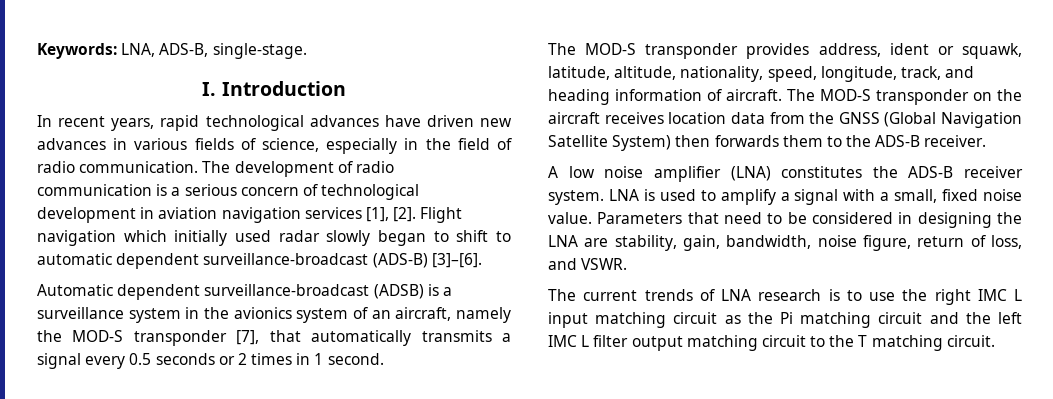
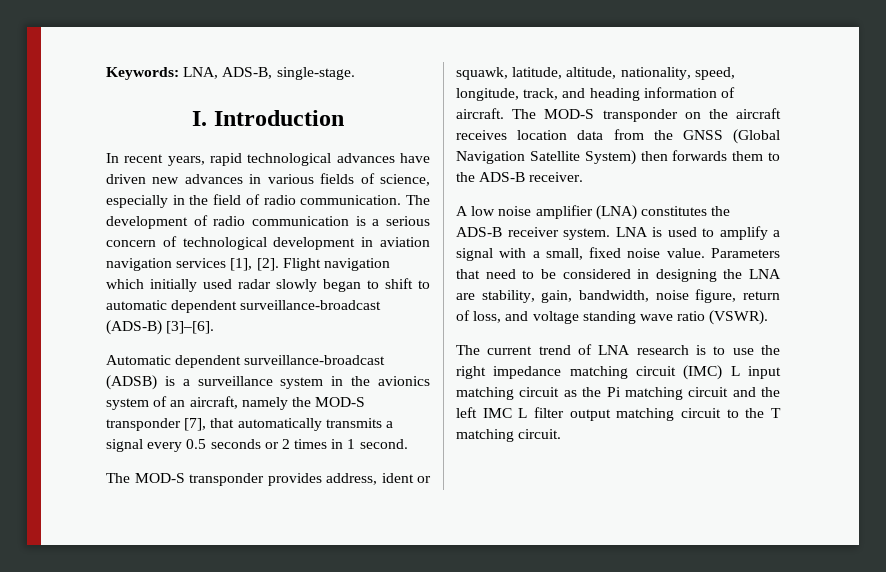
- Parameters that need to be considered in designing the LNA are stability, gain, bandwidth, noise figure, return of loss, and VSWR.
+ Parameters that need to be considered in designing the LNA are stability, gain, bandwidth, noise figure, return of loss, and voltage standing wave ratio (VSWR).
- The current trends of LNA research is to use the right IMC L input matching circuit as the Pi matching circuit and the left IMC L filter output matching circuit to the T matching circuit.
+ The current trend of LNA research is to use the right impedance matching circuit (IMC) L input matching circuit as the Pi matching circuit and the left IMC L filter output matching circuit to the T matching circuit.

